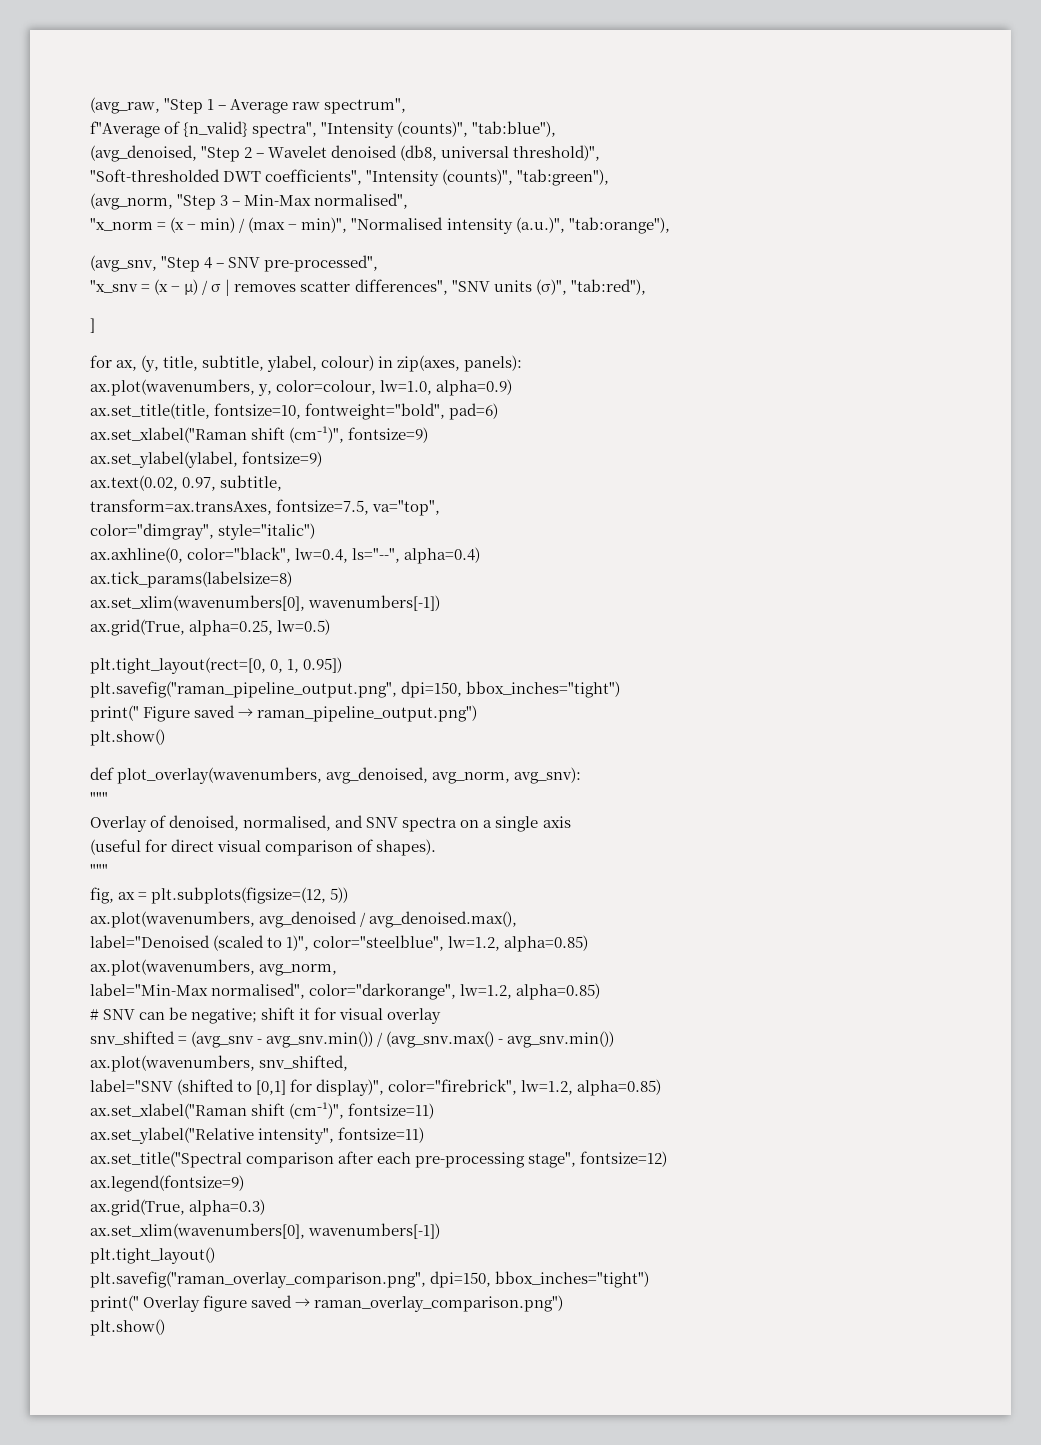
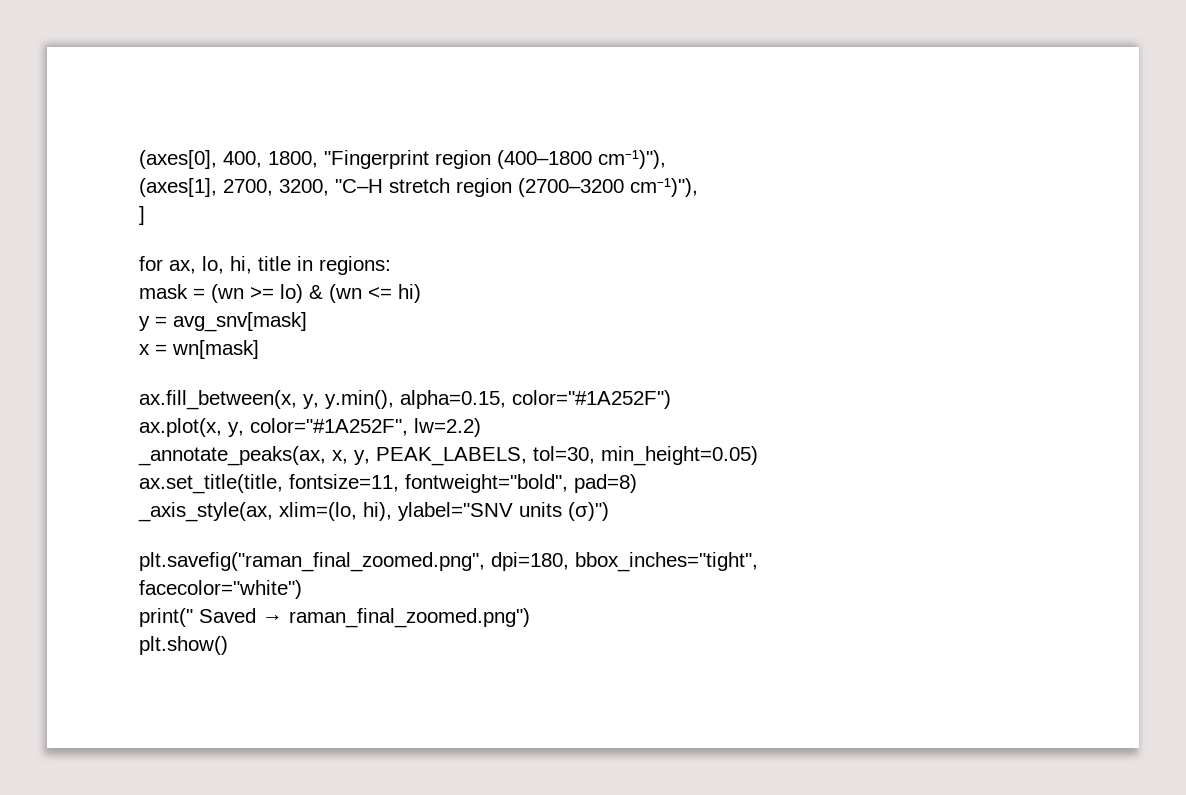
- (avg_raw, "Step 1 – Average raw spectrum",
- f"Average of {n_valid} spectra", "Intensity (counts)", "tab:blue"),
- (avg_denoised, "Step 2 – Wavelet denoised (db8, universal threshold)",
- "Soft-thresholded DWT coefficients", "Intensity (counts)", "tab:green"),
- (avg_norm, "Step 3 – Min-Max normalised",
- "x_norm = (x − min) / (max − min)", "Normalised intensity (a.u.)", "tab:orange"),
- (avg_snv, "Step 4 – SNV pre-processed",
- "x_snv = (x − μ) / σ | removes scatter differences", "SNV units (σ)", "tab:red"),
+ (axes[0], 400, 1800, "Fingerprint region (400–1800 cm⁻¹)"),
+ (axes[1], 2700, 3200, "C–H stretch region (2700–3200 cm⁻¹)"),
  ]
- for ax, (y, title, subtitle, ylabel, colour) in zip(axes, panels):
- ax.plot(wavenumbers, y, color=colour, lw=1.0, alpha=0.9)
- ax.set_title(title, fontsize=10, fontweight="bold", pad=6)
- ax.set_xlabel("Raman shift (cm⁻¹)", fontsize=9)
- ax.set_ylabel(ylabel, fontsize=9)
- ax.text(0.02, 0.97, subtitle,
- transform=ax.transAxes, fontsize=7.5, va="top",
- color="dimgray", style="italic")
- ax.axhline(0, color="black", lw=0.4, ls="--", alpha=0.4)
- ax.tick_params(labelsize=8)
- ax.set_xlim(wavenumbers[0], wavenumbers[-1])
- ax.grid(True, alpha=0.25, lw=0.5)
- plt.tight_layout(rect=[0, 0, 1, 0.95])
- plt.savefig("raman_pipeline_output.png", dpi=150, bbox_inches="tight")
- print(" Figure saved → raman_pipeline_output.png")
- plt.show()
- def plot_overlay(wavenumbers, avg_denoised, avg_norm, avg_snv):
- """
- Overlay of denoised, normalised, and SNV spectra on a single axis
- (useful for direct visual comparison of shapes).
- """
- fig, ax = plt.subplots(figsize=(12, 5))
- ax.plot(wavenumbers, avg_denoised / avg_denoised.max(),
- label="Denoised (scaled to 1)", color="steelblue", lw=1.2, alpha=0.85)
- ax.plot(wavenumbers, avg_norm,
- label="Min-Max normalised", color="darkorange", lw=1.2, alpha=0.85)
- # SNV can be negative; shift it for visual overlay
- snv_shifted = (avg_snv - avg_snv.min()) / (avg_snv.max() - avg_snv.min())
- ax.plot(wavenumbers, snv_shifted,
- label="SNV (shifted to [0,1] for display)", color="firebrick", lw=1.2, alpha=0.85)
- ax.set_xlabel("Raman shift (cm⁻¹)", fontsize=11)
- ax.set_ylabel("Relative intensity", fontsize=11)
- ax.set_title("Spectral comparison after each pre-processing stage", fontsize=12)
- ax.legend(fontsize=9)
- ax.grid(True, alpha=0.3)
- ax.set_xlim(wavenumbers[0], wavenumbers[-1])
- plt.tight_layout()
- plt.savefig("raman_overlay_comparison.png", dpi=150, bbox_inches="tight")
- print(" Overlay figure saved → raman_overlay_comparison.png")
+ for ax, lo, hi, title in regions:
+ mask = (wn >= lo) & (wn <= hi)
+ y = avg_snv[mask]
+ x = wn[mask]
+ ax.fill_between(x, y, y.min(), alpha=0.15, color="#1A252F")
+ ax.plot(x, y, color="#1A252F", lw=2.2)
+ _annotate_peaks(ax, x, y, PEAK_LABELS, tol=30, min_height=0.05)
+ ax.set_title(title, fontsize=11, fontweight="bold", pad=8)
+ _axis_style(ax, xlim=(lo, hi), ylabel="SNV units (σ)")
+ plt.savefig("raman_final_zoomed.png", dpi=180, bbox_inches="tight",
+ facecolor="white")
+ print(" Saved → raman_final_zoomed.png")

